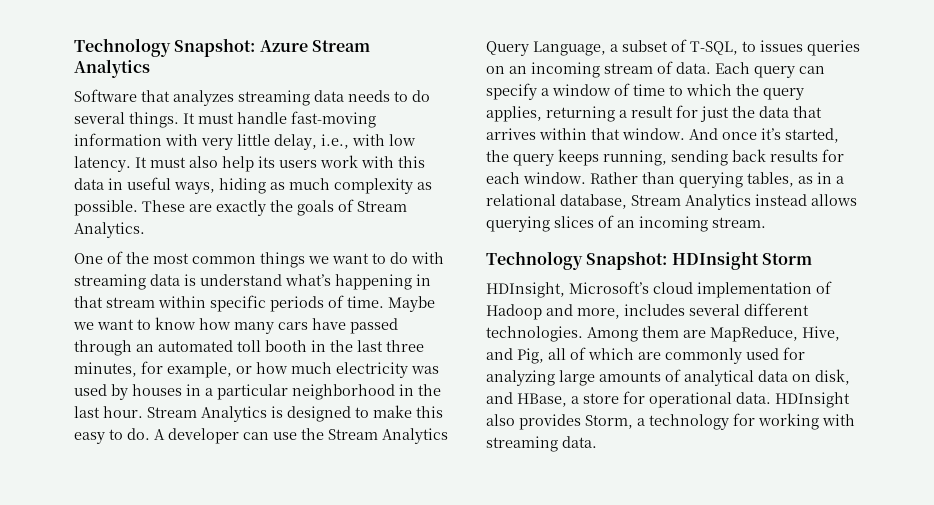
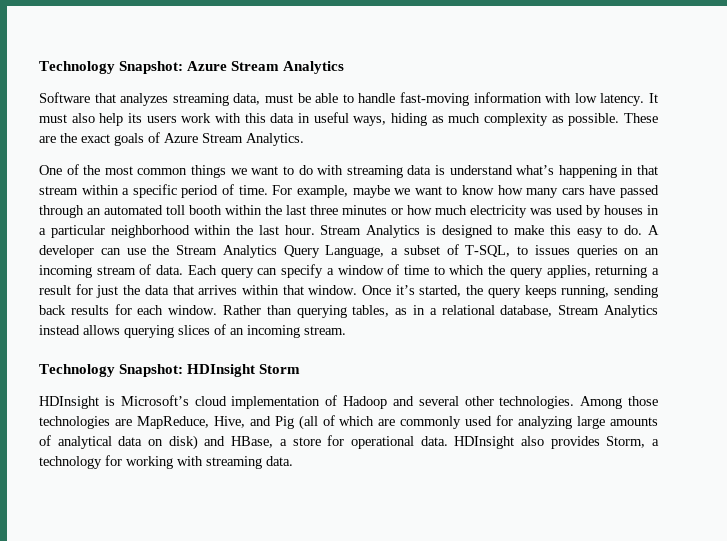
- Software that analyzes streaming data needs to do several things. It must handle fast-moving information with very little delay, i.e., with low latency.
+ Software that analyzes streaming data, must be able to handle fast-moving information with low latency.
- These are exactly the goals of Stream Analytics.
+ These are the exact goals of Azure Stream Analytics.
- One of the most common things we want to do with streaming data is understand what’s happening in that stream within specific periods of time. Maybe we want to know how many cars have passed through an automated toll booth in the last three minutes, for example, or how much electricity was used by houses in a particular neighborhood in the last hour.
+ One of the most common things we want to do with streaming data is understand what’s happening in that stream within a specific period of time. For example, maybe we want to know how many cars have passed through an automated toll booth within the last three minutes or how much electricity was used by houses in a particular neighborhood within the last hour.
- And once it’s started, the query keeps running, sending back results for each window.
+ Once it’s started, the query keeps running, sending back results for each window.
- HDInsight, Microsoft’s cloud implementation of Hadoop and more, includes several different technologies. Among them are MapReduce, Hive, and Pig, all of which are commonly used for analyzing large amounts of analytical data on disk, and HBase, a store for operational data.
+ HDInsight is Microsoft’s cloud implementation of Hadoop and several other technologies. Among those technologies are MapReduce, Hive, and Pig (all of which are commonly used for analyzing large amounts of analytical data on disk) and HBase, a store for operational data.

